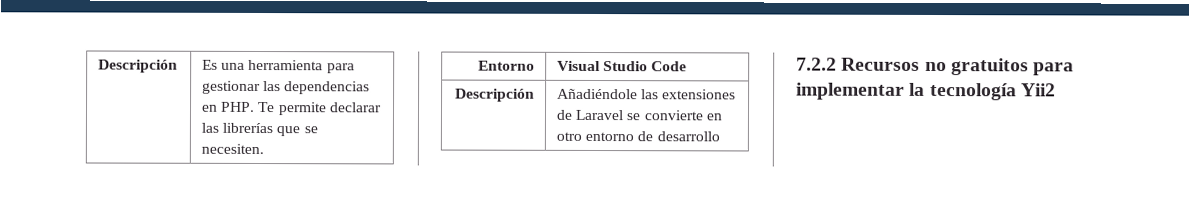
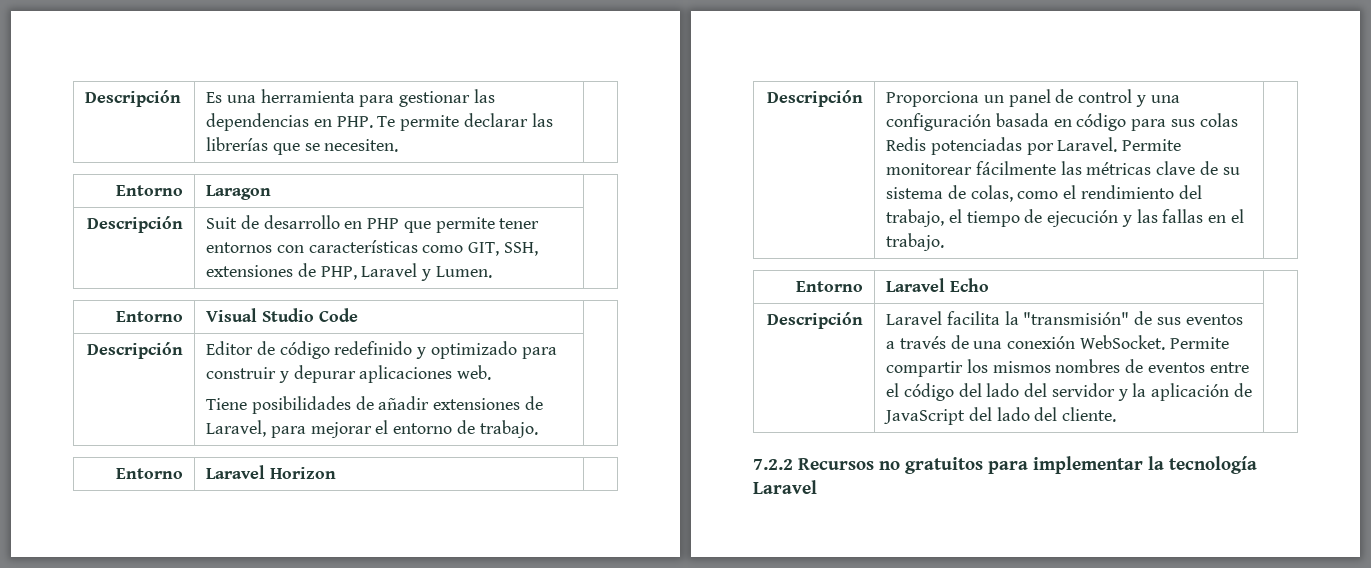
- Descripción | Es una herramienta para gestionar las dependencias en PHP. Te permite declarar las librerías que se necesiten.
+ Descripción | Es una herramienta para gestionar las dependencias en PHP. Te permite declarar las librerías que se necesiten. |
+ Entorno | Laragon |
+ Descripción | Suit de desarrollo en PHP que permite tener entornos con características como GIT, SSH, extensiones de PHP, Laravel y Lumen. |
- Entorno | Visual Studio Code
- Descripción | Añadiéndole las extensiones de Laravel se convierte en otro entorno de desarrollo
+ Entorno | Visual Studio Code |
+ Descripción | Editor de código redefinido y optimizado para construir y depurar aplicaciones web.
+ Tiene posibilidades de añadir extensiones de Laravel, para mejorar el entorno de trabajo. |
+ Entorno | Laravel Horizon |
+ Descripción | Proporciona un panel de control y una configuración basada en código para sus colas Redis potenciadas por Laravel. Permite monitorear fácilmente las métricas clave de su sistema de colas, como el rendimiento del trabajo, el tiempo de ejecución y las fallas en el trabajo. |
+ Entorno | Laravel Echo |
+ Descripción | Laravel facilita la "transmisión" de sus eventos a través de una conexión WebSocket. Permite compartir los mismos nombres de eventos entre el código del lado del servidor y la aplicación de JavaScript del lado del cliente. |
- 7.2.2 Recursos no gratuitos para implementar la tecnología Yii2
+ 7.2.2 Recursos no gratuitos para implementar la tecnología Laravel

